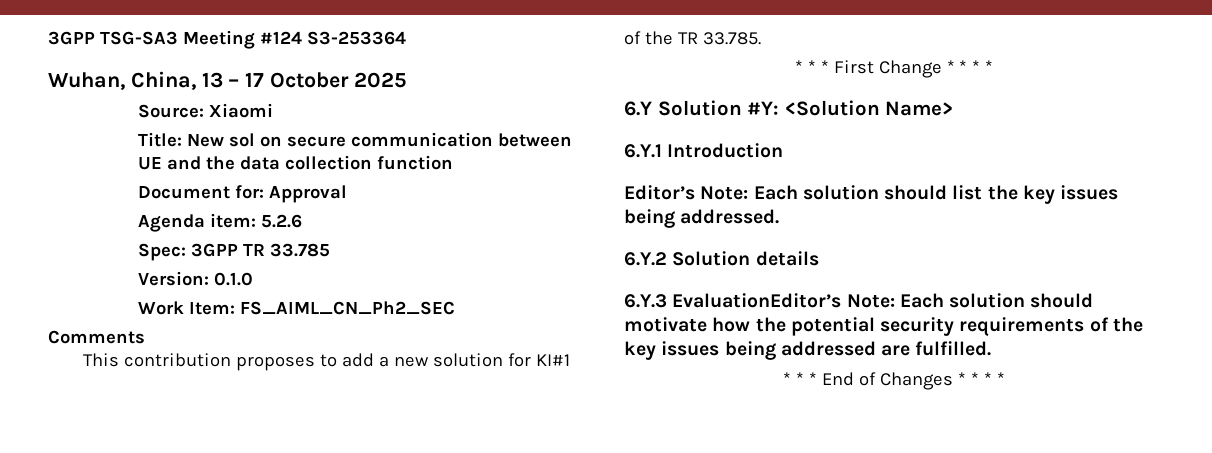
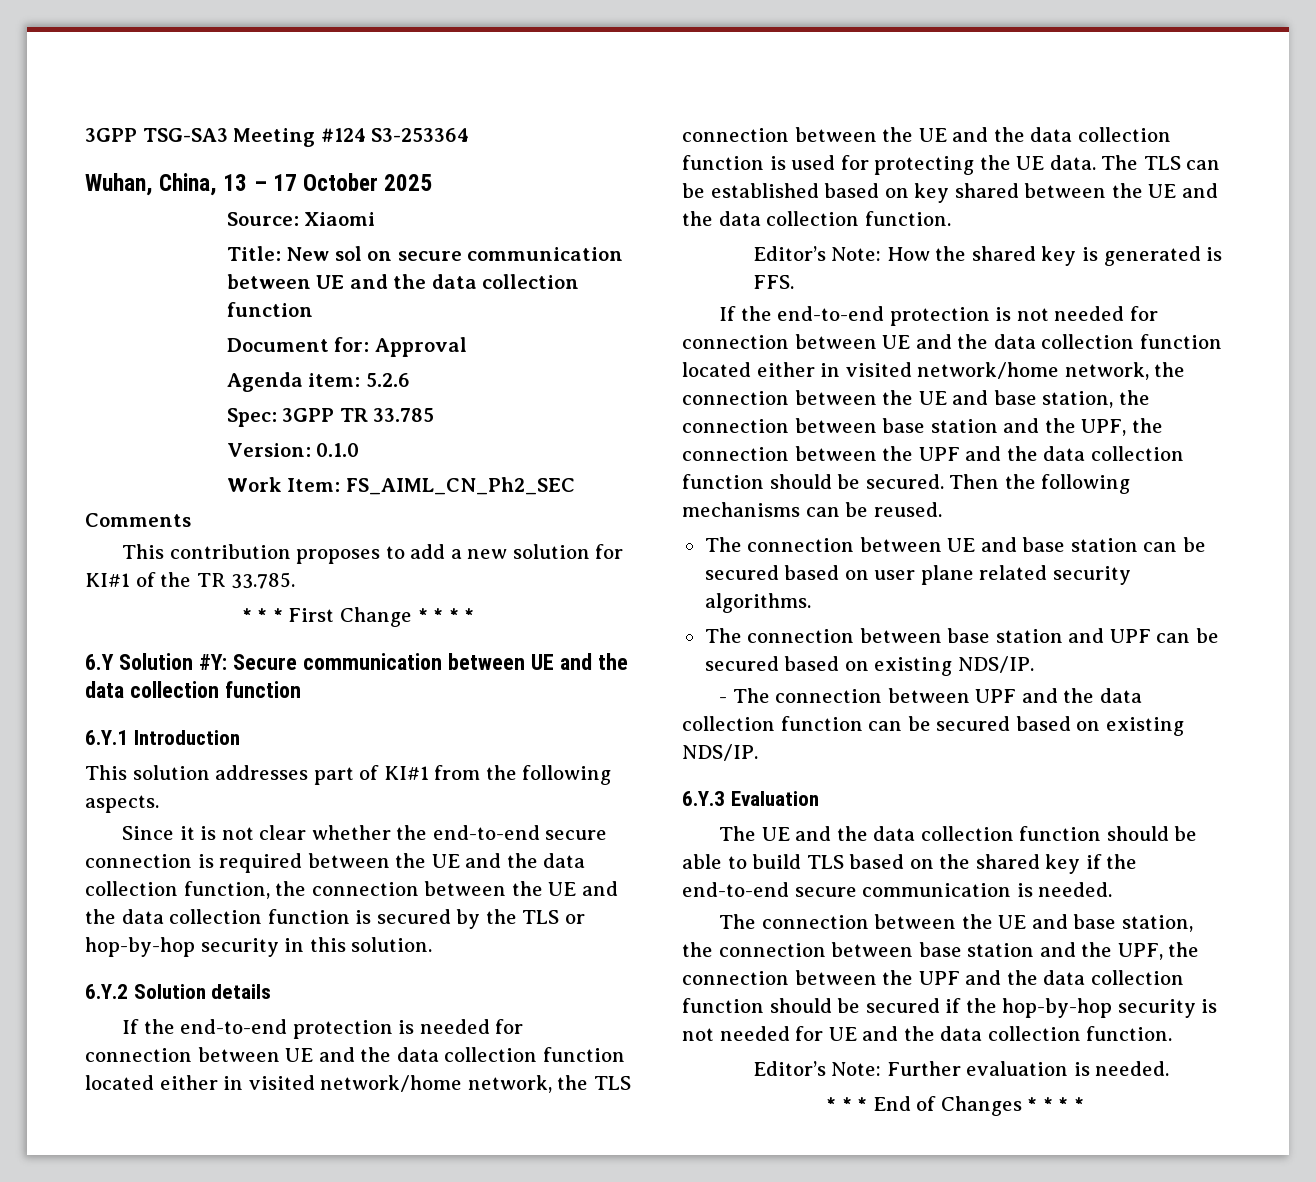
- 6.Y Solution #Y: <Solution Name>
+ 6.Y Solution #Y: Secure communication between UE and the data collection function
  6.Y.1 Introduction
- Editor’s Note: Each solution should list the key issues being addressed.
+ This solution addresses part of KI#1 from the following aspects.
+ Since it is not clear whether the end-to-end secure connection is required between the UE and the data collection function, the connection between the UE and the data collection function is secured by the TLS or hop-by-hop security in this solution.
  6.Y.2 Solution details
- 6.Y.3 EvaluationEditor’s Note: Each solution should motivate how the potential security requirements of the key issues being addressed are fulfilled.
+ If the end-to-end protection is needed for connection between UE and the data collection function located either in visited network/home network, the TLS connection between the UE and the data collection function is used for protecting the UE data. The TLS can be established based on key shared between the UE and the data collection function.
+ Editor’s Note: How the shared key is generated is FFS.
+ If the end-to-end protection is not needed for connection between UE and the data collection function located either in visited network/home network, the connection between the UE and base station, the connection between base station and the UPF, the connection between the UPF and the data collection function should be secured. Then the following mechanisms can be reused.
+ The connection between UE and base station can be secured based on user plane related security algorithms.
+ The connection between base station and UPF can be secured based on existing NDS/IP.
+ - The connection between UPF and the data collection function can be secured based on existing NDS/IP.
+ 6.Y.3 Evaluation
+ The UE and the data collection function should be able to build TLS based on the shared key if the end-to-end secure communication is needed.
+ The connection between the UE and base station, the connection between base station and the UPF, the connection between the UPF and the data collection function should be secured if the hop-by-hop security is not needed for UE and the data collection function.
+ Editor’s Note: Further evaluation is needed.

